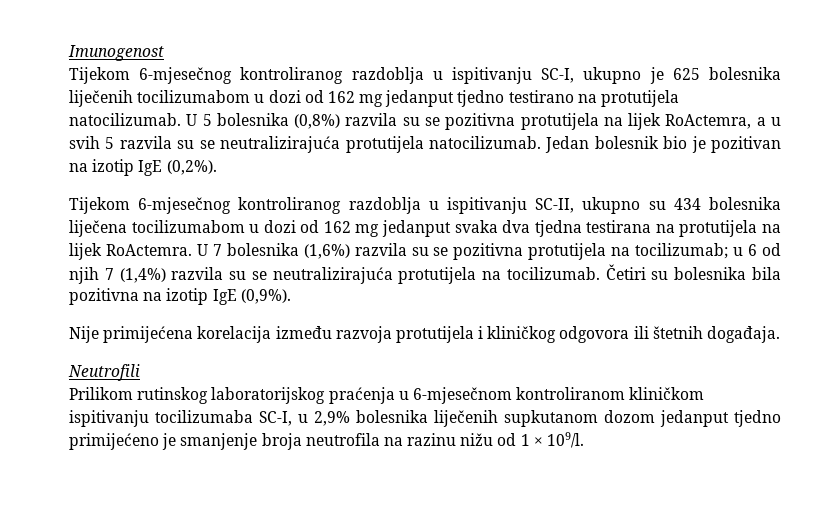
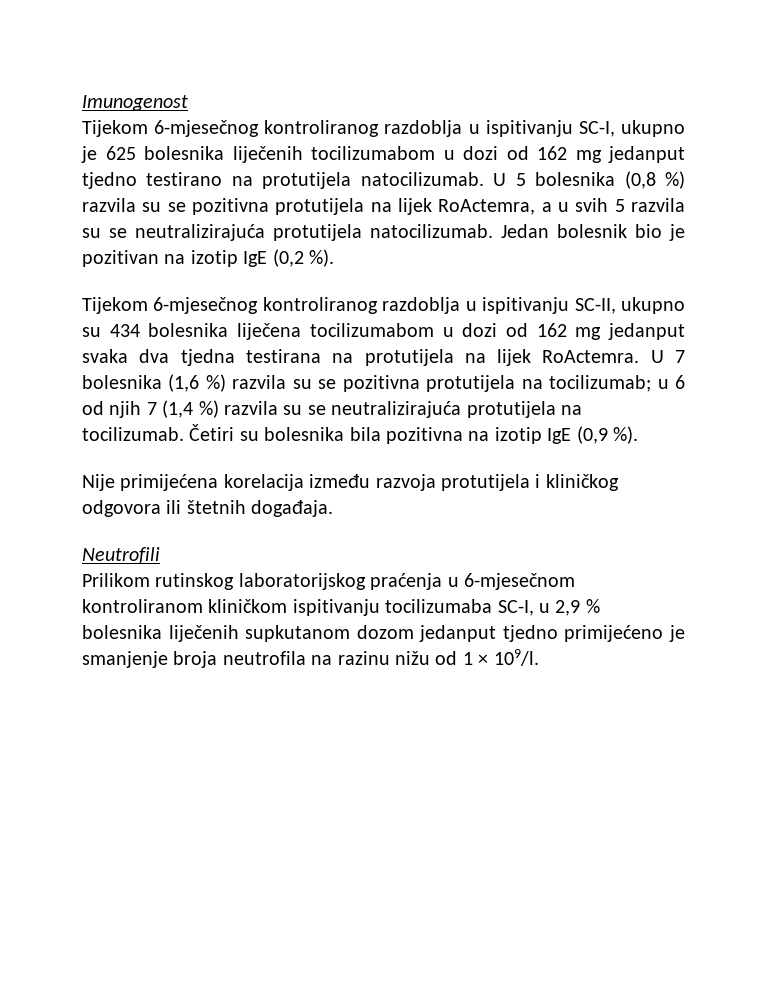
- U 5 bolesnika (0,8%) razvila su se pozitivna protutijela na lijek RoActemra, a u svih 5 razvila su se neutralizirajuća protutijela natocilizumab.
+ U 5 bolesnika (0,8 %) razvila su se pozitivna protutijela na lijek RoActemra, a u svih 5 razvila su se neutralizirajuća protutijela natocilizumab.
- Jedan bolesnik bio je pozitivan na izotip IgE (0,2%).
+ Jedan bolesnik bio je pozitivan na izotip IgE (0,2 %).
- U 7 bolesnika (1,6%) razvila su se pozitivna protutijela na tocilizumab; u 6 od njih 7 (1,4%) razvila su se neutralizirajuća protutijela na tocilizumab.
+ U 7 bolesnika (1,6 %) razvila su se pozitivna protutijela na tocilizumab; u 6 od njih 7 (1,4 %) razvila su se neutralizirajuća protutijela na tocilizumab.
- Četiri su bolesnika bila pozitivna na izotip IgE (0,9%).
+ Četiri su bolesnika bila pozitivna na izotip IgE (0,9 %).
- Prilikom rutinskog laboratorijskog praćenja u 6-mjesečnom kontroliranom kliničkom ispitivanju tocilizumaba SC-I, u 2,9% bolesnika liječenih supkutanom dozom jedanput tjedno primijećeno je smanjenje broja neutrofila na razinu nižu od 1 × 109/l.
+ Prilikom rutinskog laboratorijskog praćenja u 6-mjesečnom kontroliranom kliničkom ispitivanju tocilizumaba SC-I, u 2,9 % bolesnika liječenih supkutanom dozom jedanput tjedno primijećeno je smanjenje broja neutrofila na razinu nižu od 1 × 109/l.

